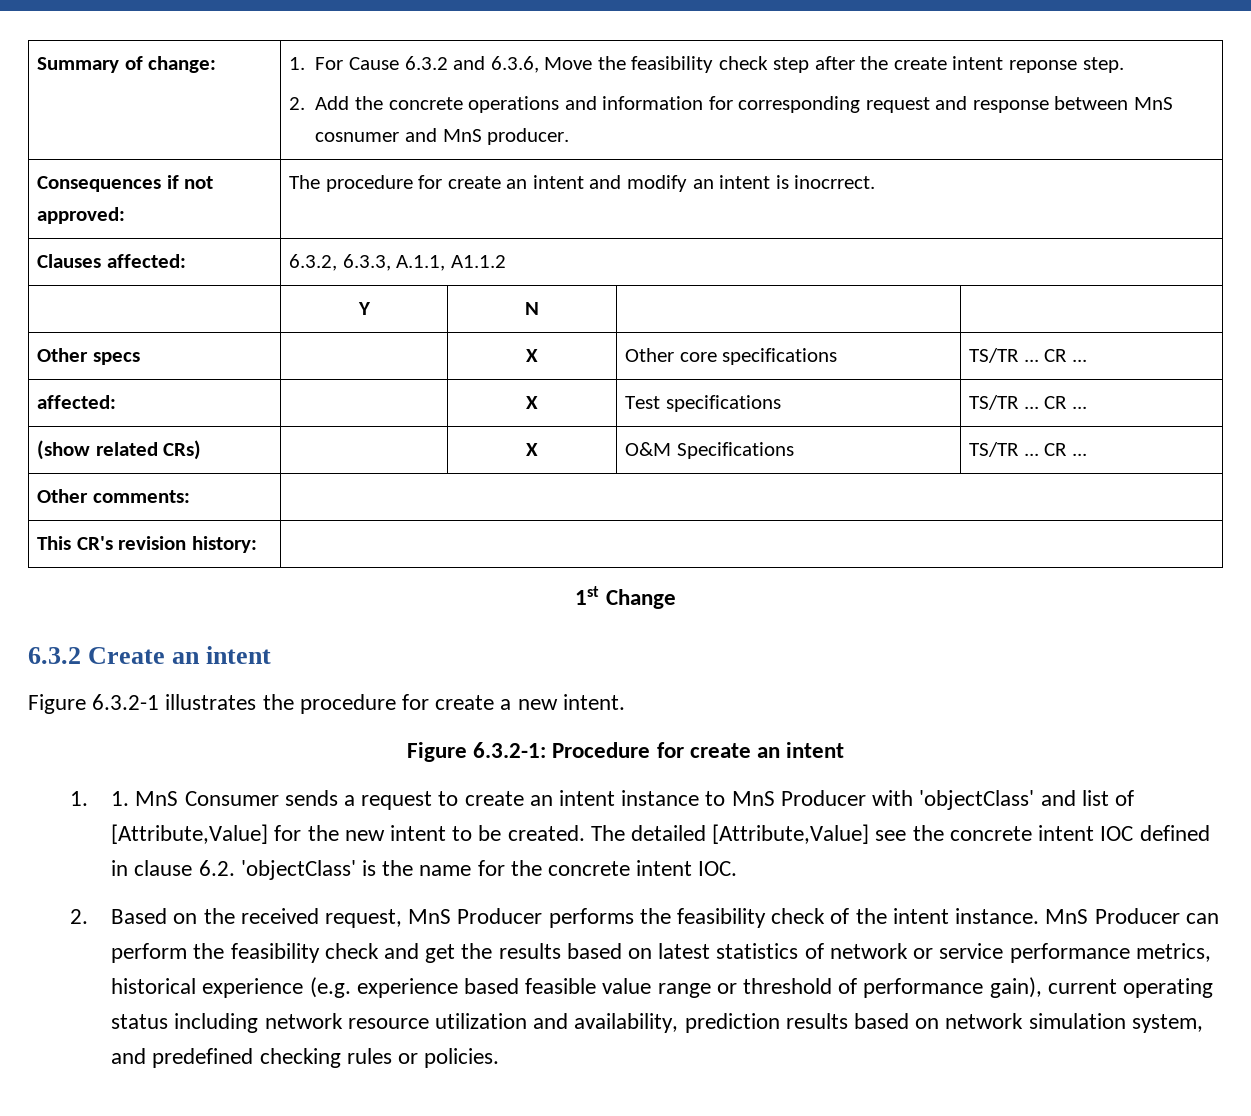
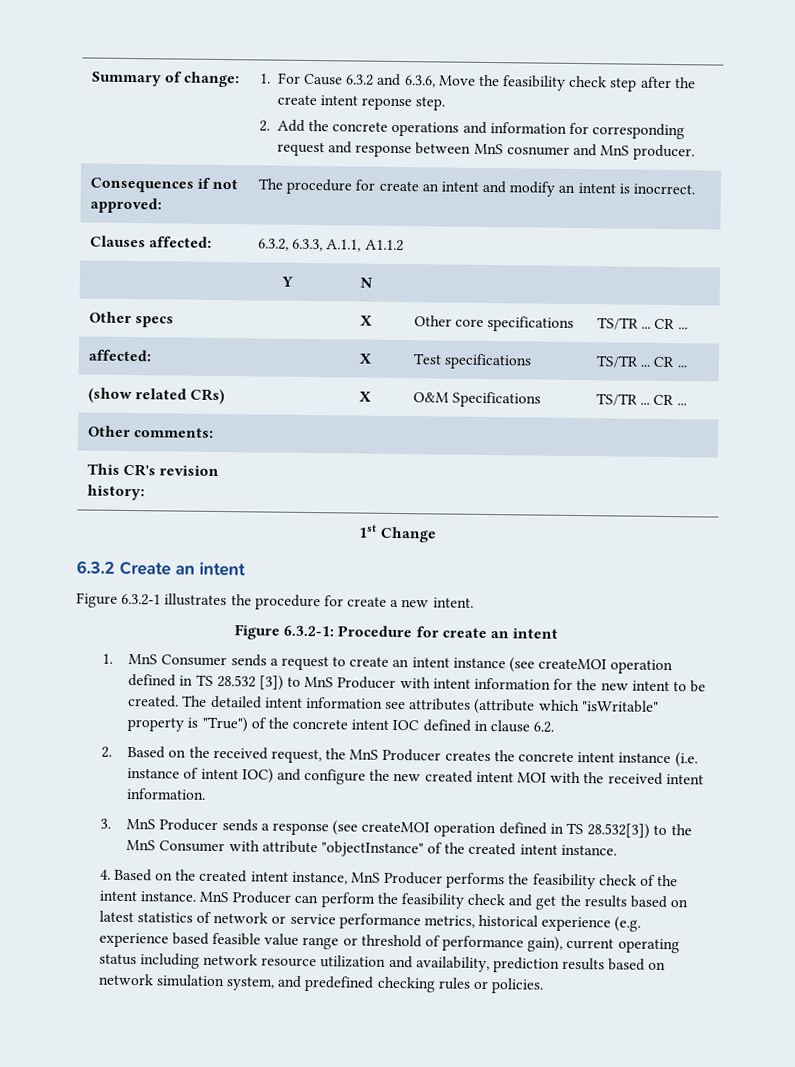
- 1. 1. MnS Consumer sends a request to create an intent instance to MnS Producer with 'objectClass' and list of [Attribute,Value] for the new intent to be created.
+ 1. MnS Consumer sends a request to create an intent instance (see createMOI operation defined in TS 28.532 [3]) to MnS Producer with intent information for the new intent to be created.
- The detailed [Attribute,Value] see the concrete intent IOC defined in clause 6.2. 'objectClass' is the name for the concrete intent IOC.
+ The detailed intent information see attributes (attribute which "isWritable" property is "True") of the concrete intent IOC defined in clause 6.2.
- 2. Based on the received request, MnS Producer performs the feasibility check of the intent instance.
+ 2. Based on the received request, the MnS Producer creates the concrete intent instance (i.e. instance of intent IOC) and configure the new created intent MOI with the received intent information.
+ 3. MnS Producer sends a response (see createMOI operation defined in TS 28.532[3]) to the MnS Consumer with attribute "objectInstance" of the created intent instance.
+ 4. Based on the created intent instance, MnS Producer performs the feasibility check of the intent instance.

